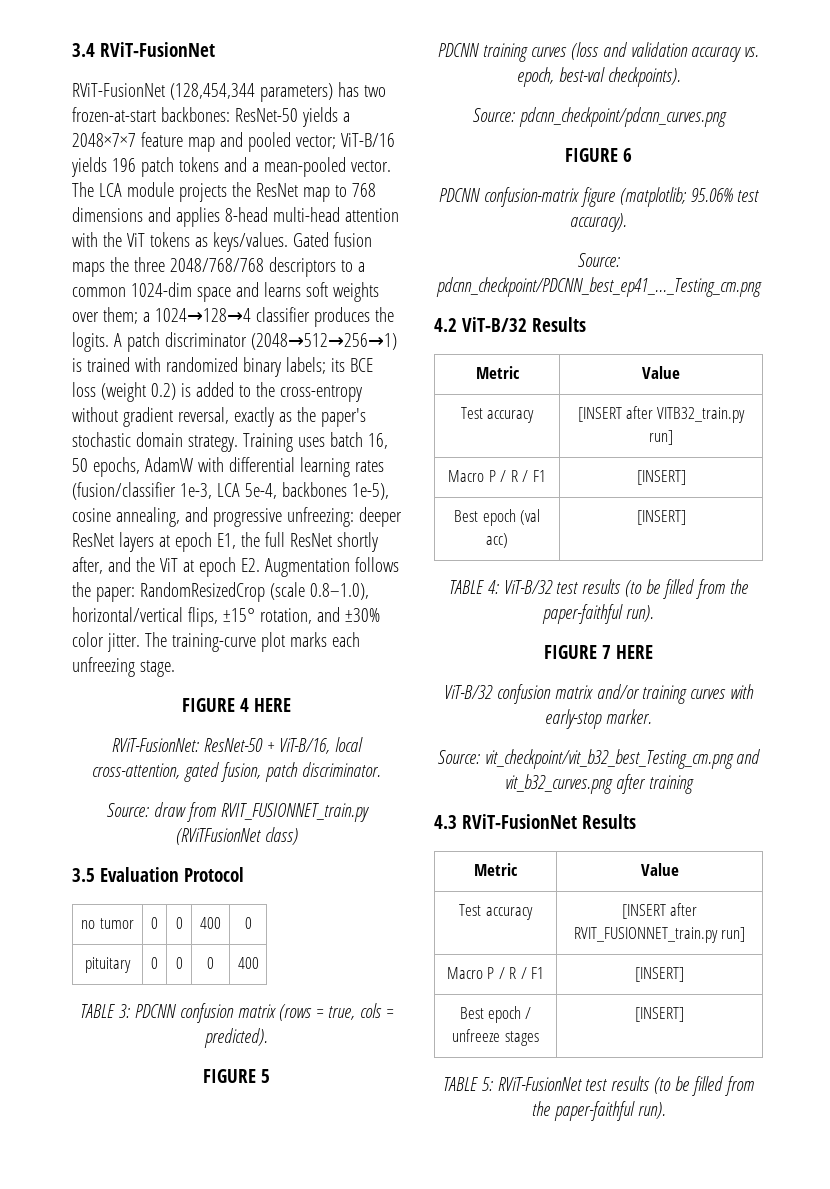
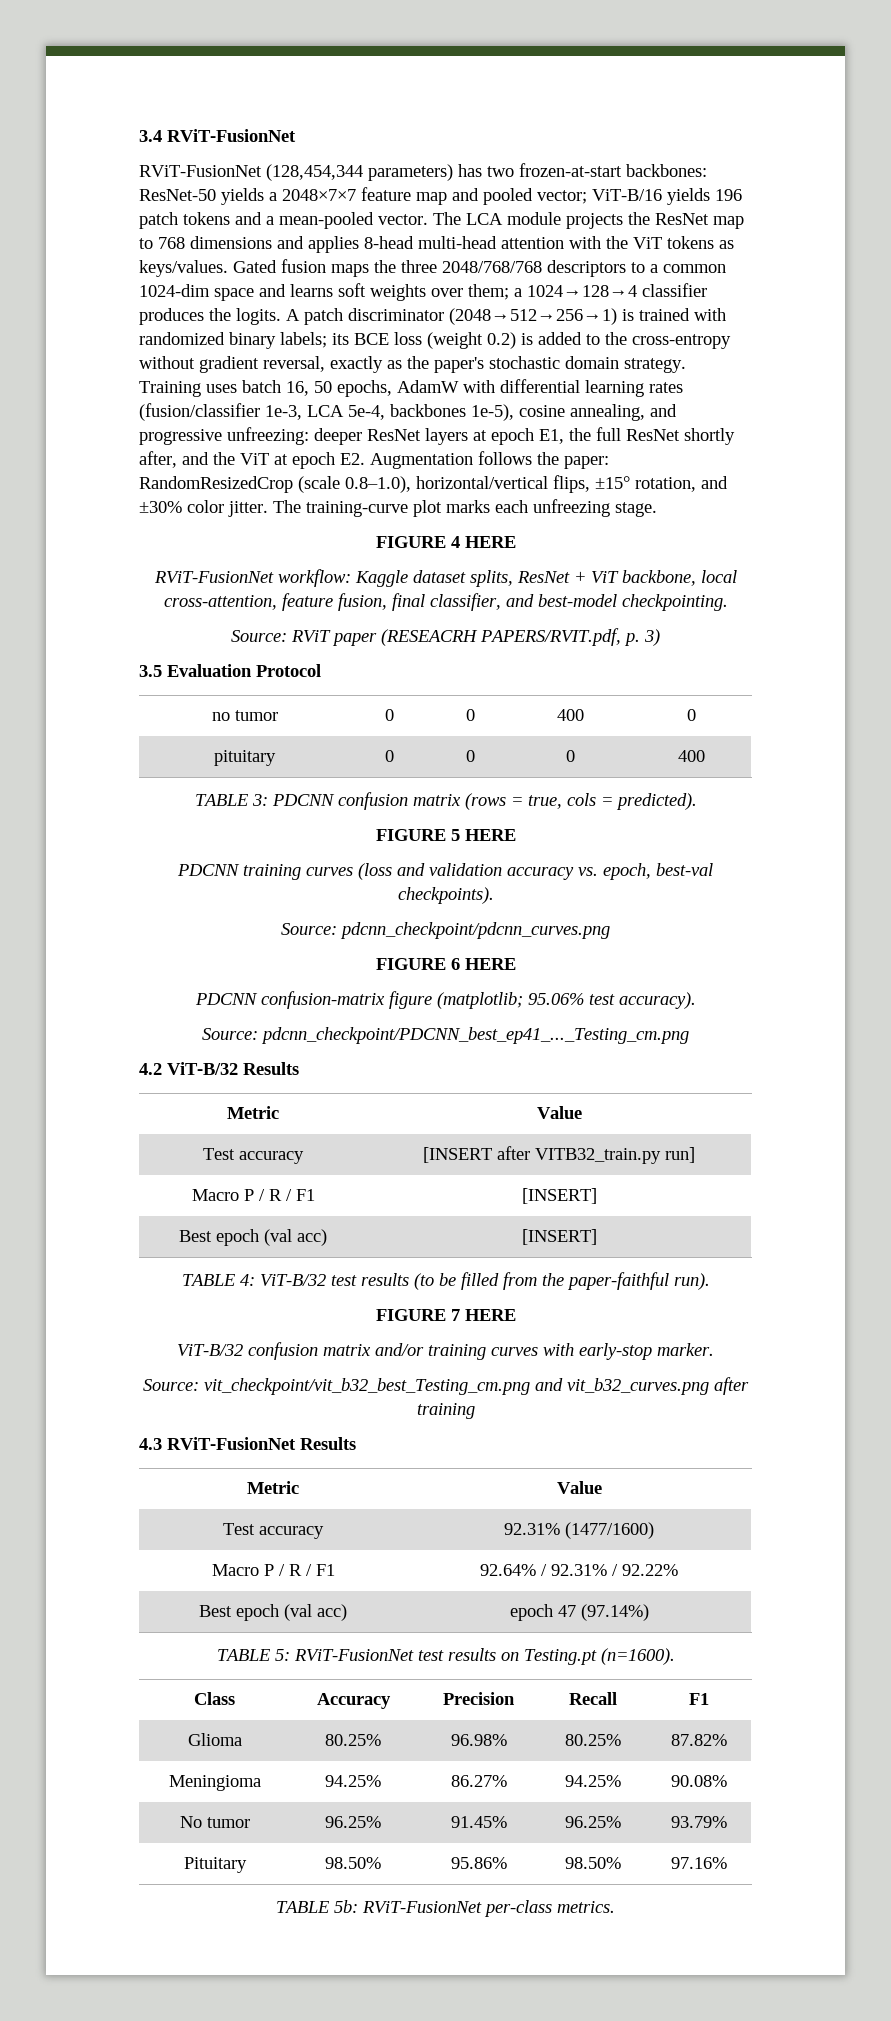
- RViT-FusionNet: ResNet-50 + ViT-B/16, local cross-attention, gated fusion, patch discriminator.
- Source: draw from RVIT_FUSIONNET_train.py (RViTFusionNet class)
+ RViT-FusionNet workflow: Kaggle dataset splits, ResNet + ViT backbone, local cross-attention, feature fusion, final classifier, and best-model checkpointing.
+ Source: RViT paper (RESEACRH PAPERS/RVIT.pdf, p. 3)
- FIGURE 5
+ FIGURE 5 HERE
- FIGURE 6
+ FIGURE 6 HERE
- Test accuracy | [INSERT after RVIT_FUSIONNET_train.py run]
- Macro P / R / F1 | [INSERT]
- Best epoch / unfreeze stages | [INSERT]
+ Test accuracy | 92.31% (1477/1600)
+ Macro P / R / F1 | 92.64% / 92.31% / 92.22%
+ Best epoch (val acc) | epoch 47 (97.14%)
- TABLE 5: RViT-FusionNet test results (to be filled from the paper-faithful run).
+ TABLE 5: RViT-FusionNet test results on Testing.pt (n=1600).
+ Class | Accuracy | Precision | Recall | F1
+ Glioma | 80.25% | 96.98% | 80.25% | 87.82%
+ Meningioma | 94.25% | 86.27% | 94.25% | 90.08%
+ No tumor | 96.25% | 91.45% | 96.25% | 93.79%
+ Pituitary | 98.50% | 95.86% | 98.50% | 97.16%
+ TABLE 5b: RViT-FusionNet per-class metrics.

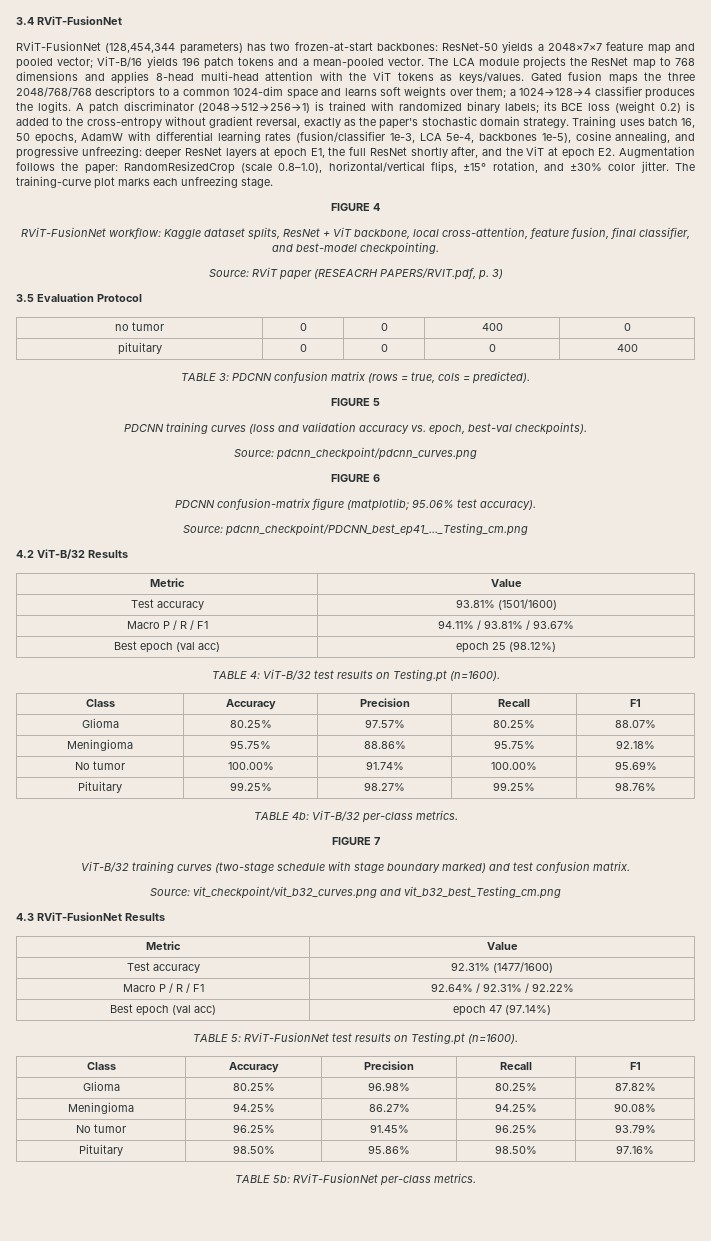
- FIGURE 4 HERE
+ FIGURE 4
- FIGURE 5 HERE
+ FIGURE 5
- FIGURE 6 HERE
+ FIGURE 6
- Test accuracy | [INSERT after VITB32_train.py run]
- Macro P / R / F1 | [INSERT]
- Best epoch (val acc) | [INSERT]
+ Test accuracy | 93.81% (1501/1600)
+ Macro P / R / F1 | 94.11% / 93.81% / 93.67%
+ Best epoch (val acc) | epoch 25 (98.12%)
- TABLE 4: ViT-B/32 test results (to be filled from the paper-faithful run).
+ TABLE 4: ViT-B/32 test results on Testing.pt (n=1600).
+ Class | Accuracy | Precision | Recall | F1
+ Glioma | 80.25% | 97.57% | 80.25% | 88.07%
+ Meningioma | 95.75% | 88.86% | 95.75% | 92.18%
+ No tumor | 100.00% | 91.74% | 100.00% | 95.69%
+ Pituitary | 99.25% | 98.27% | 99.25% | 98.76%
+ TABLE 4b: ViT-B/32 per-class metrics.
- FIGURE 7 HERE
- ViT-B/32 confusion matrix and/or training curves with early-stop marker.
- Source: vit_checkpoint/vit_b32_best_Testing_cm.png and vit_b32_curves.png after training
+ FIGURE 7
+ ViT-B/32 training curves (two-stage schedule with stage boundary marked) and test confusion matrix.
+ Source: vit_checkpoint/vit_b32_curves.png and vit_b32_best_Testing_cm.png

